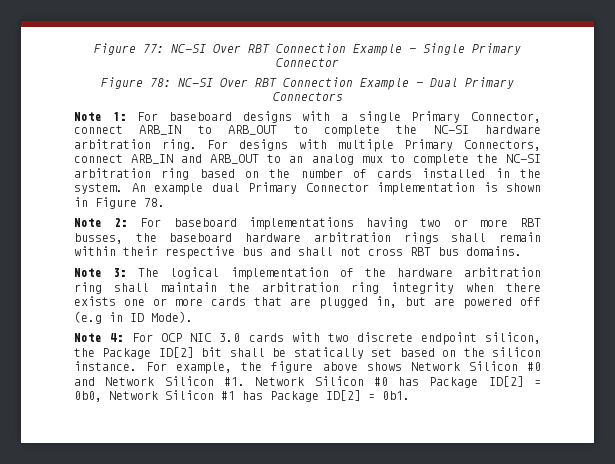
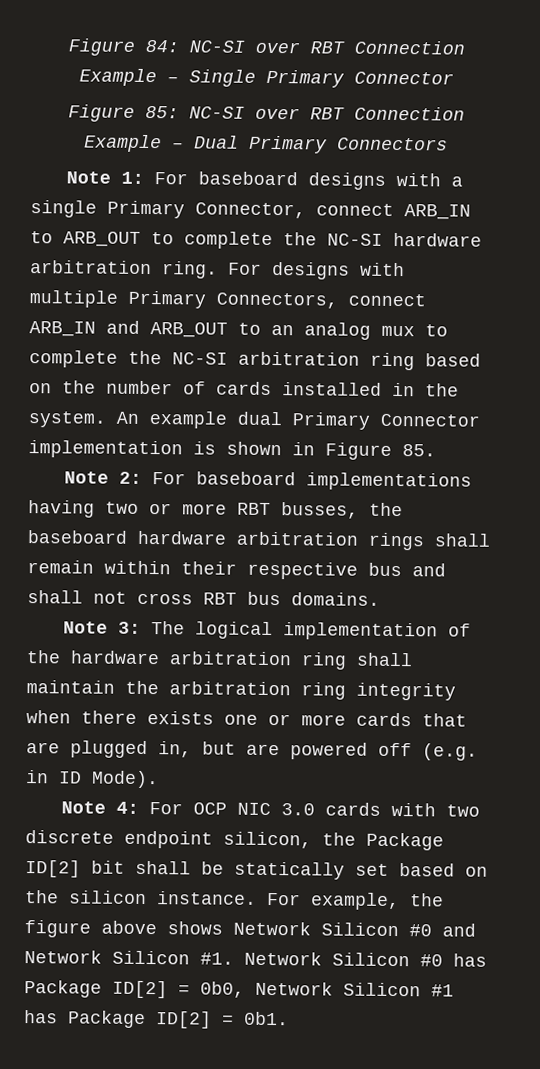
- Figure 77: NC-SI Over RBT Connection Example – Single Primary Connector
+ Figure 84: NC-SI over RBT Connection Example – Single Primary Connector
- Figure 78: NC-SI Over RBT Connection Example – Dual Primary Connectors
+ Figure 85: NC-SI over RBT Connection Example – Dual Primary Connectors
- An example dual Primary Connector implementation is shown in Figure 78.
+ An example dual Primary Connector implementation is shown in Figure 85.
- Note 3: The logical implementation of the hardware arbitration ring shall maintain the arbitration ring integrity when there exists one or more cards that are plugged in, but are powered off (e.g in ID Mode).
+ Note 3: The logical implementation of the hardware arbitration ring shall maintain the arbitration ring integrity when there exists one or more cards that are plugged in, but are powered off (e.g. in ID Mode).

